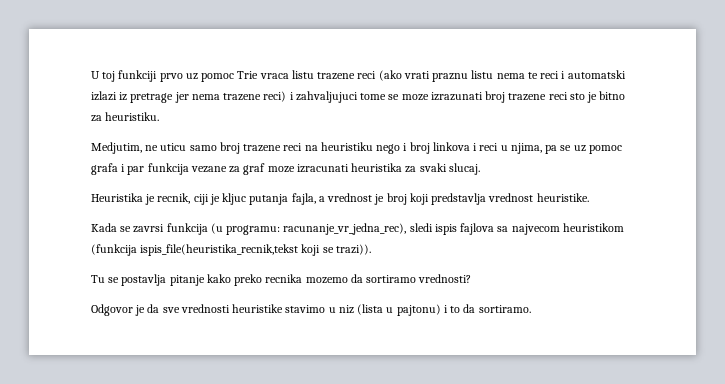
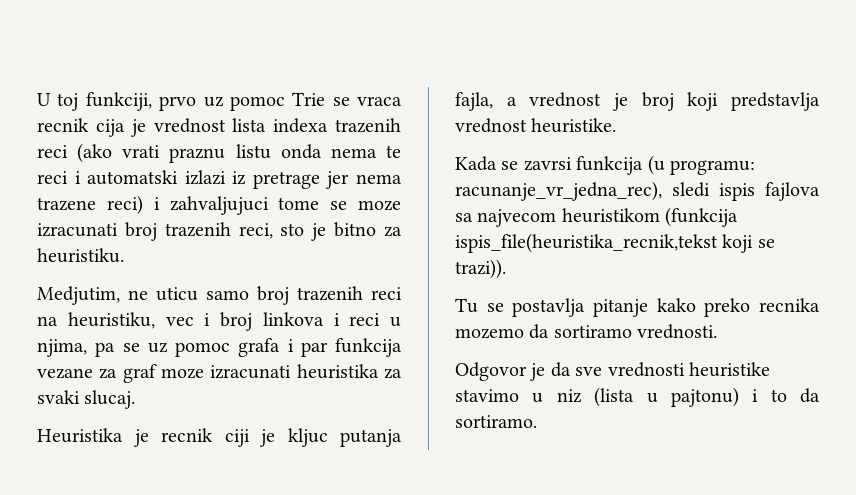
- U toj funkciji prvo uz pomoc Trie vraca listu trazene reci (ako vrati praznu listu nema te reci i automatski izlazi iz pretrage jer nema trazene reci) i zahvaljujuci tome se moze izrazunati broj trazene reci sto je bitno za heuristiku.
+ U toj funkciji, prvo uz pomoc Trie se vraca recnik cija je vrednost lista indexa trazenih reci (ako vrati praznu listu onda nema te reci i automatski izlazi iz pretrage jer nema trazene reci) i zahvaljujuci tome se moze izracunati broj trazenih reci, sto je bitno za heuristiku.
- Medjutim, ne uticu samo broj trazene reci na heuristiku nego i broj linkova i reci u njima, pa se uz pomoc grafa i par funkcija vezane za graf moze izracunati heuristika za svaki slucaj.
+ Medjutim, ne uticu samo broj trazenih reci na heuristiku, vec i broj linkova i reci u njima, pa se uz pomoc grafa i par funkcija vezane za graf moze izracunati heuristika za svaki slucaj.
- Heuristika je recnik, ciji je kljuc putanja fajla, a vrednost je broj koji predstavlja vrednost heuristike.
+ Heuristika je recnik ciji je kljuc putanja fajla, a vrednost je broj koji predstavlja vrednost heuristike.
- Tu se postavlja pitanje kako preko recnika mozemo da sortiramo vrednosti?
+ Tu se postavlja pitanje kako preko recnika mozemo da sortiramo vrednosti.

